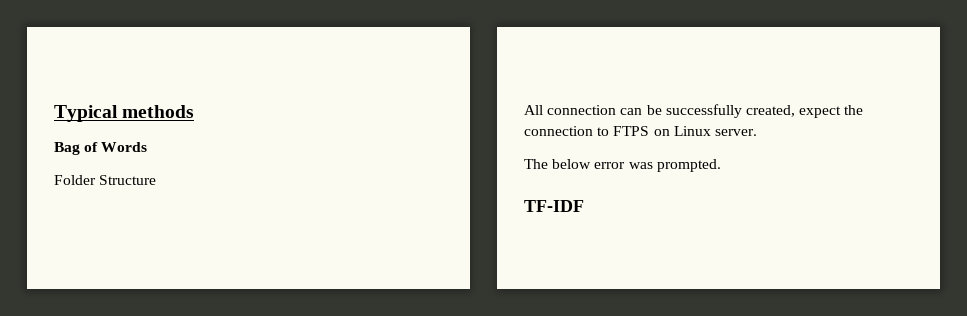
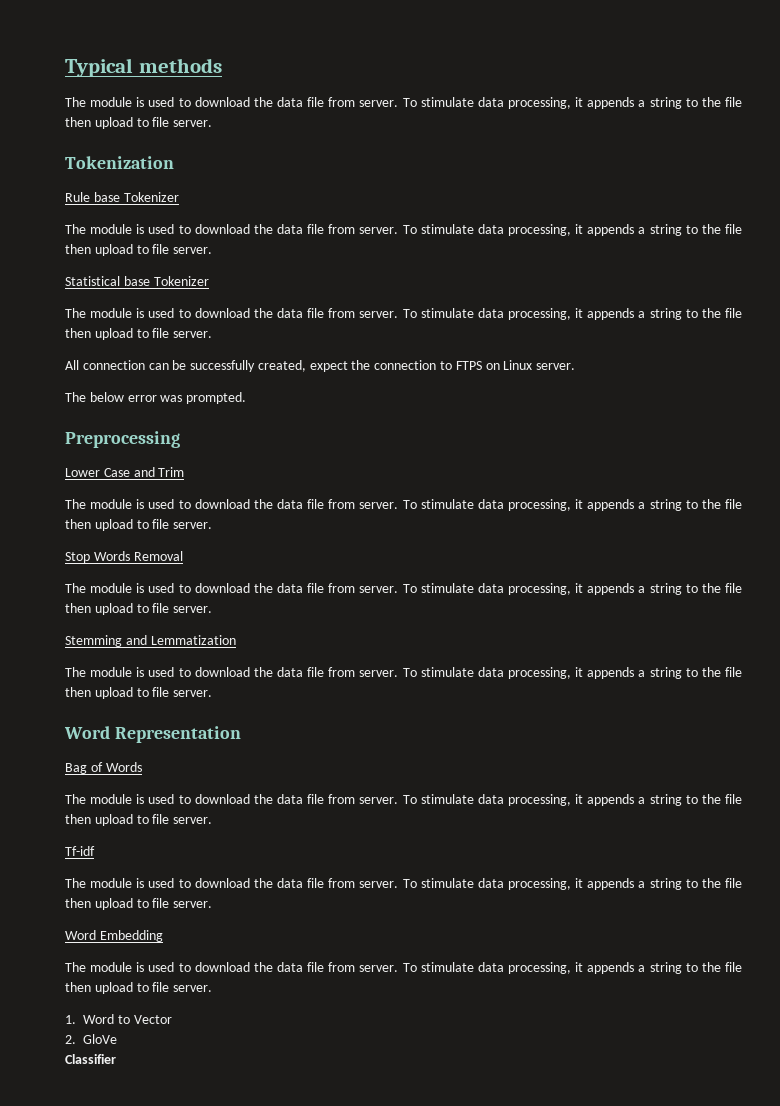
  Typical methods
- Bag of Words
- Folder Structure
+ The module is used to download the data file from server. To stimulate data processing, it appends a string to the file then upload to file server.
+ Tokenization
+ Rule base Tokenizer
+ The module is used to download the data file from server. To stimulate data processing, it appends a string to the file then upload to file server.
+ Statistical base Tokenizer
+ The module is used to download the data file from server. To stimulate data processing, it appends a string to the file then upload to file server.
- TF-IDF
+ Preprocessing
+ Lower Case and Trim
+ The module is used to download the data file from server. To stimulate data processing, it appends a string to the file then upload to file server.
+ Stop Words Removal
+ The module is used to download the data file from server. To stimulate data processing, it appends a string to the file then upload to file server.
+ Stemming and Lemmatization
+ The module is used to download the data file from server. To stimulate data processing, it appends a string to the file then upload to file server.
+ Word Representation
+ Bag of Words
+ The module is used to download the data file from server. To stimulate data processing, it appends a string to the file then upload to file server.
+ Tf-idf
+ The module is used to download the data file from server. To stimulate data processing, it appends a string to the file then upload to file server.
+ Word Embedding
+ The module is used to download the data file from server. To stimulate data processing, it appends a string to the file then upload to file server.
+ 1. Word to Vector
+ 2. GloVe
+ Classifier

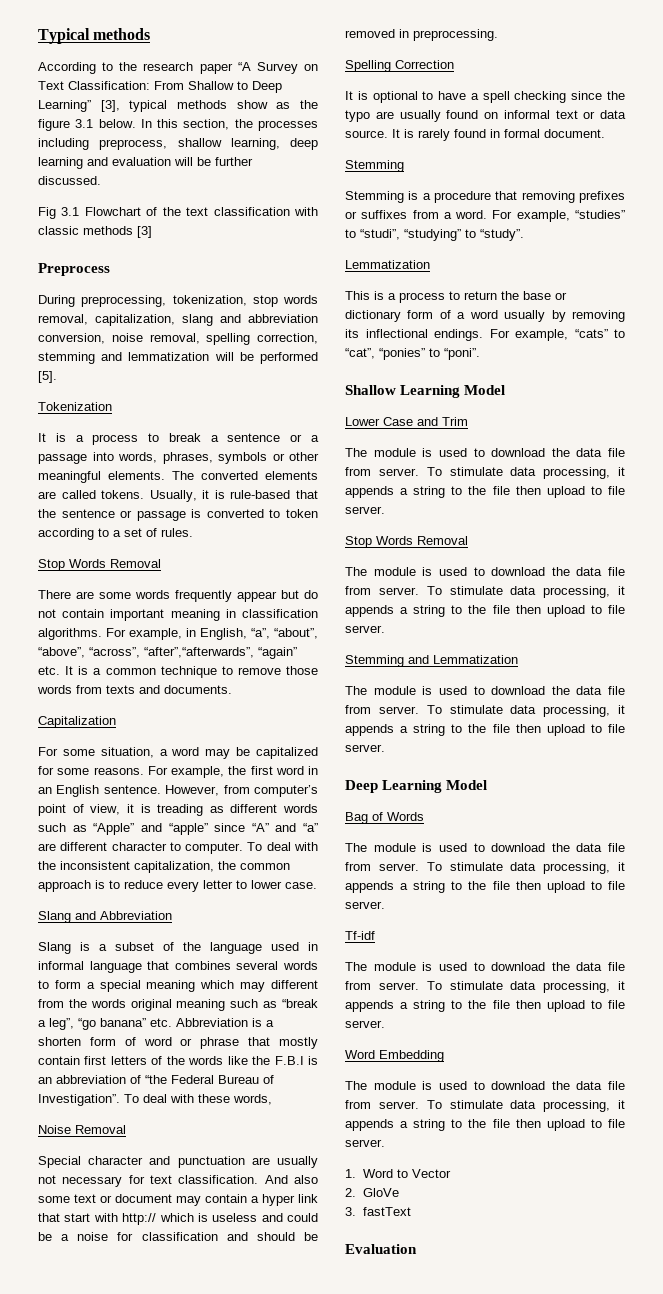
  Typical methods
- The module is used to download the data file from server. To stimulate data processing, it appends a string to the file then upload to file server.
+ According to the research paper “A Survey on Text Classification: From Shallow to Deep Learning” [3], typical methods show as the figure 3.1 below. In this section, the processes including preprocess, shallow learning, deep learning and evaluation will be further discussed.
+ Fig 3.1 Flowchart of the text classification with classic methods [3]
+ Preprocess
+ During preprocessing, tokenization, stop words removal, capitalization, slang and abbreviation conversion, noise removal, spelling correction, stemming and lemmatization will be performed [5].
  Tokenization
- Rule base Tokenizer
- The module is used to download the data file from server. To stimulate data processing, it appends a string to the file then upload to file server.
- Statistical base Tokenizer
- The module is used to download the data file from server. To stimulate data processing, it appends a string to the file then upload to file server.
- All connection can be successfully created, expect the connection to FTPS on Linux server.
- The below error was prompted.
- Preprocessing
+ It is a process to break a sentence or a passage into words, phrases, symbols or other meaningful elements. The converted elements are called tokens. Usually, it is rule-based that the sentence or passage is converted to token according to a set of rules.
+ Stop Words Removal
+ There are some words frequently appear but do not contain important meaning in classification algorithms. For example, in English, “a”, “about”, “above”, “across”, “after”,“afterwards”, “again” etc. It is a common technique to remove those words from texts and documents.
+ Capitalization
+ For some situation, a word may be capitalized for some reasons. For example, the first word in an English sentence. However, from computer’s point of view, it is treading as different words such as “Apple” and “apple” since “A” and “a” are different character to computer. To deal with the inconsistent capitalization, the common approach is to reduce every letter to lower case.
+ Slang and Abbreviation
+ Slang is a subset of the language used in informal language that combines several words to form a special meaning which may different from the words original meaning such as “break a leg”, “go banana” etc. Abbreviation is a shorten form of word or phrase that mostly contain first letters of the words like the F.B.I is an abbreviation of “the Federal Bureau of Investigation”. To deal with these words,
+ Noise Removal
+ Special character and punctuation are usually not necessary for text classification. And also some text or document may contain a hyper link that start with http:// which is useless and could be a noise for classification and should be removed in preprocessing.
+ Spelling Correction
+ It is optional to have a spell checking since the typo are usually found on informal text or data source. It is rarely found in formal document.
+ Stemming
+ Stemming is a procedure that removing prefixes or suffixes from a word. For example, “studies” to “studi”, “studying” to “study”.
+ Lemmatization
+ This is a process to return the base or dictionary form of a word usually by removing its inflectional endings. For example, “cats” to “cat”, “ponies” to “poni”.
+ Shallow Learning Model
- Word Representation
+ Deep Learning Model
- Classifier
+ 3. fastText
+ Evaluation

